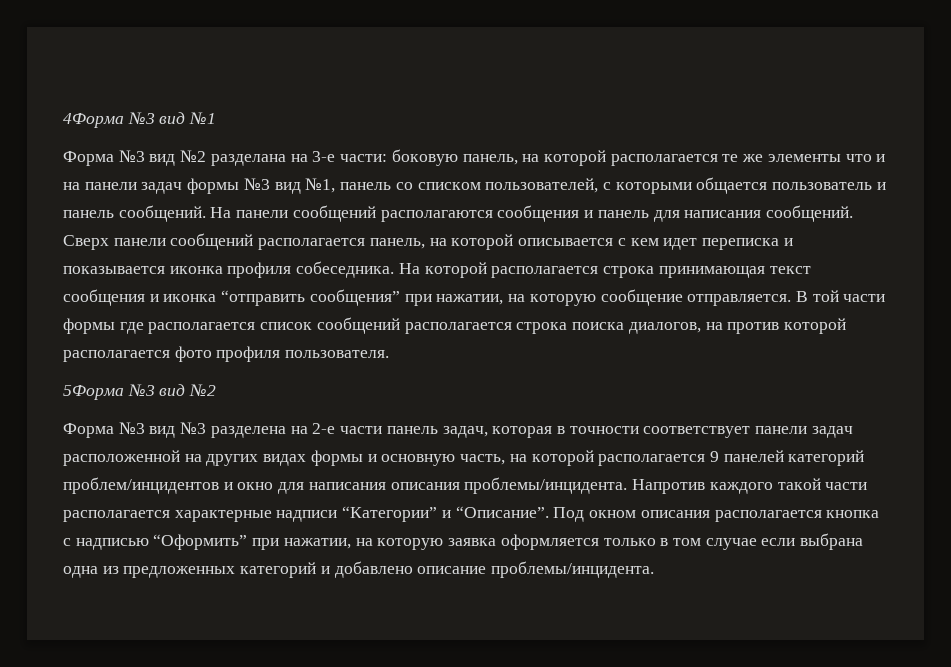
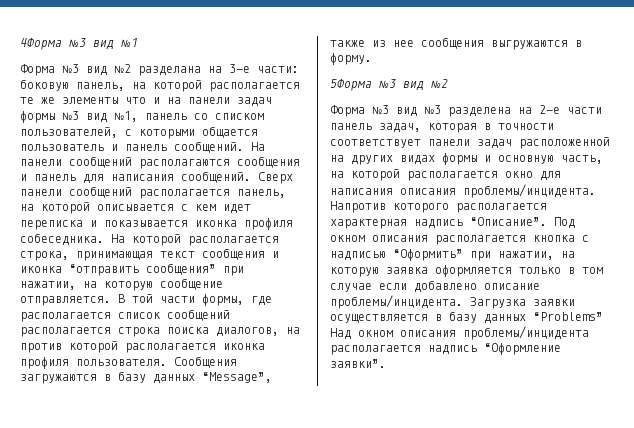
- На которой располагается строка принимающая текст сообщения и иконка “отправить сообщения” при нажатии, на которую сообщение отправляется.
+ На которой располагается строка, принимающая текст сообщения и иконка “отправить сообщения” при нажатии, на которую сообщение отправляется.
- В той части формы где располагается список сообщений располагается строка поиска диалогов, на против которой располагается фото профиля пользователя.
+ В той части формы, где располагается список сообщений располагается строка поиска диалогов, на против которой располагается иконка профиля пользователя. Сообщения загружаются в базу данных “Message”, также из нее сообщения выгружаются в форму.
- Форма №3 вид №3 разделена на 2-е части панель задач, которая в точности соответствует панели задач расположенной на других видах формы и основную часть, на которой располагается 9 панелей категорий проблем/инцидентов и окно для написания описания проблемы/инцидента.
+ Форма №3 вид №3 разделена на 2-е части панель задач, которая в точности соответствует панели задач расположенной на других видах формы и основную часть, на которой располагается окно для написания описания проблемы/инцидента.
- Напротив каждого такой части располагается характерные надписи “Категории” и “Описание”.
+ Напротив которого располагается характерная надпись “Описание”.
- Под окном описания располагается кнопка с надписью “Оформить” при нажатии, на которую заявка оформляется только в том случае если выбрана одна из предложенных категорий и добавлено описание проблемы/инцидента.
+ Под окном описания располагается кнопка с надписью “Оформить” при нажатии, на которую заявка оформляется только в том случае если добавлено описание проблемы/инцидента. Загрузка заявки осуществляется в базу данных “Problems” Над окном описания проблемы/инцидента располагается надпись “Оформление заявки”.

